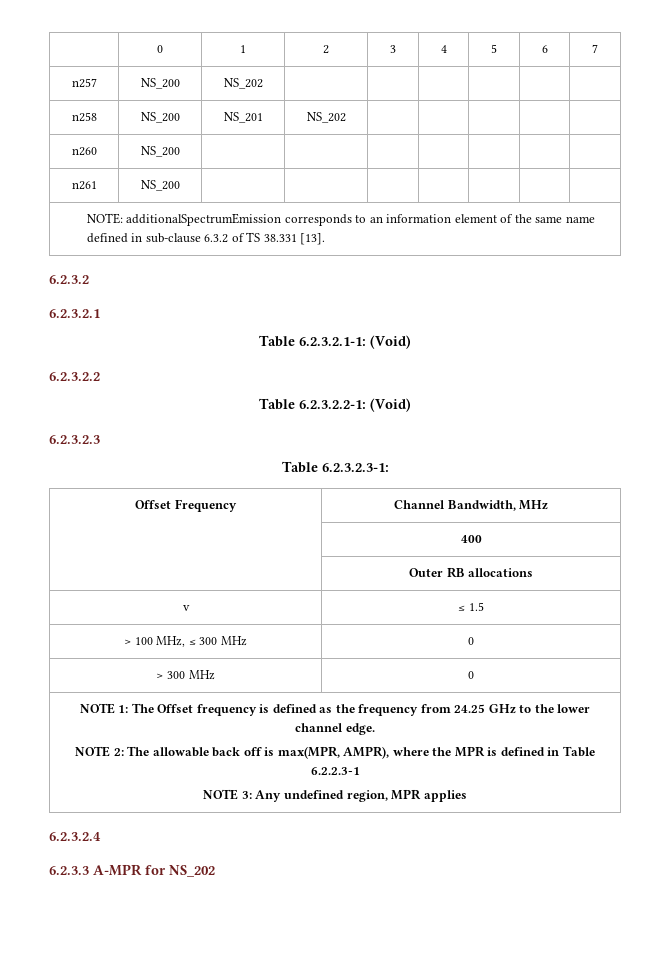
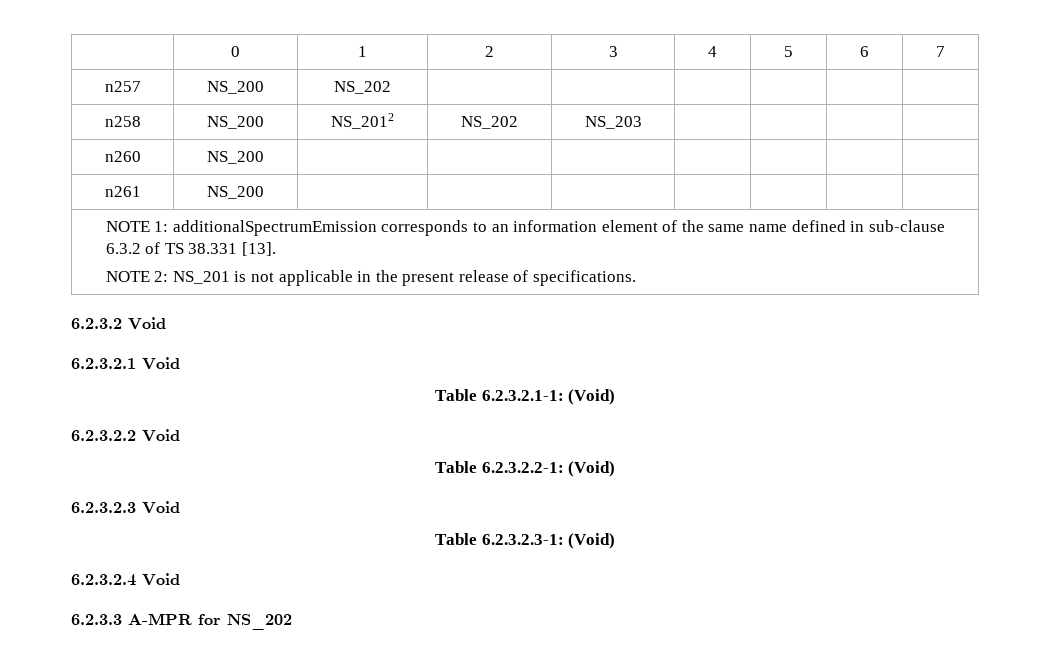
- n258 | NS_200 | NS_201 | NS_202 | | | | |
+ n258 | NS_200 | NS_2012 | NS_202 | NS_203 | | | |
- NOTE: additionalSpectrumEmission corresponds to an information element of the same name defined in sub-clause 6.3.2 of TS 38.331 [13].
+ NOTE 1: additionalSpectrumEmission corresponds to an information element of the same name defined in sub-clause 6.3.2 of TS 38.331 [13].
+ NOTE 2: NS_201 is not applicable in the present release of specifications.
- 6.2.3.2
+ 6.2.3.2 Void
- 6.2.3.2.1
+ 6.2.3.2.1 Void
- 6.2.3.2.2
+ 6.2.3.2.2 Void
- 6.2.3.2.3
+ 6.2.3.2.3 Void
- Table 6.2.3.2.3-1:
- Offset Frequency | Channel Bandwidth, MHz
- | 400
- | Outer RB allocations
- v | ≤ 1.5
- > 100 MHz, ≤ 300 MHz | 0
- > 300 MHz | 0
- NOTE 1: The Offset frequency is defined as the frequency from 24.25 GHz to the lower channel edge.
- NOTE 2: The allowable back off is max(MPR, AMPR), where the MPR is defined in Table 6.2.2.3-1
- NOTE 3: Any undefined region, MPR applies
+ Table 6.2.3.2.3-1: (Void)
- 6.2.3.2.4
+ 6.2.3.2.4 Void

